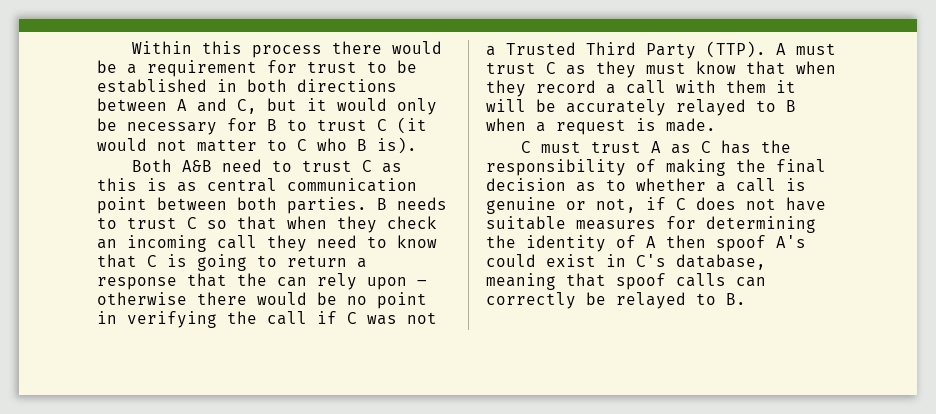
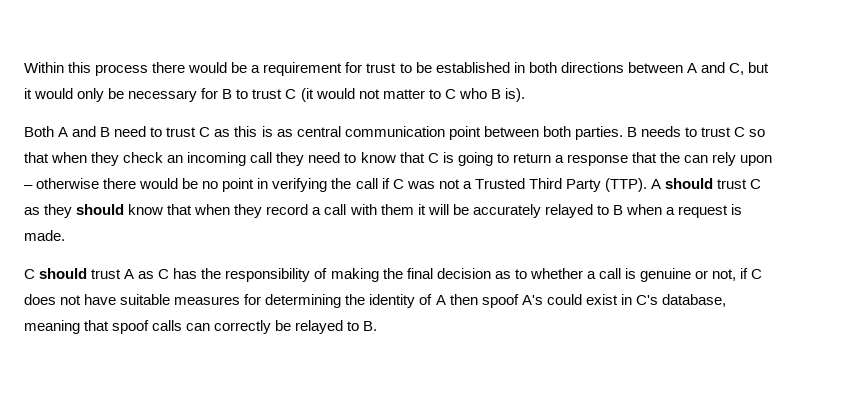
- Both A&B need to trust C as this is as central communication point between both parties.
+ Both A and B need to trust C as this is as central communication point between both parties.
- A must trust C as they must know that when they record a call with them it will be accurately relayed to B when a request is made.
+ A should trust C as they should know that when they record a call with them it will be accurately relayed to B when a request is made.
- C must trust A as C has the responsibility of making the final decision as to whether a call is genuine or not, if C does not have suitable measures for determining the identity of A then spoof A's could exist in C's database, meaning that spoof calls can correctly be relayed to B.
+ C should trust A as C has the responsibility of making the final decision as to whether a call is genuine or not, if C does not have suitable measures for determining the identity of A then spoof A's could exist in C's database, meaning that spoof calls can correctly be relayed to B.

